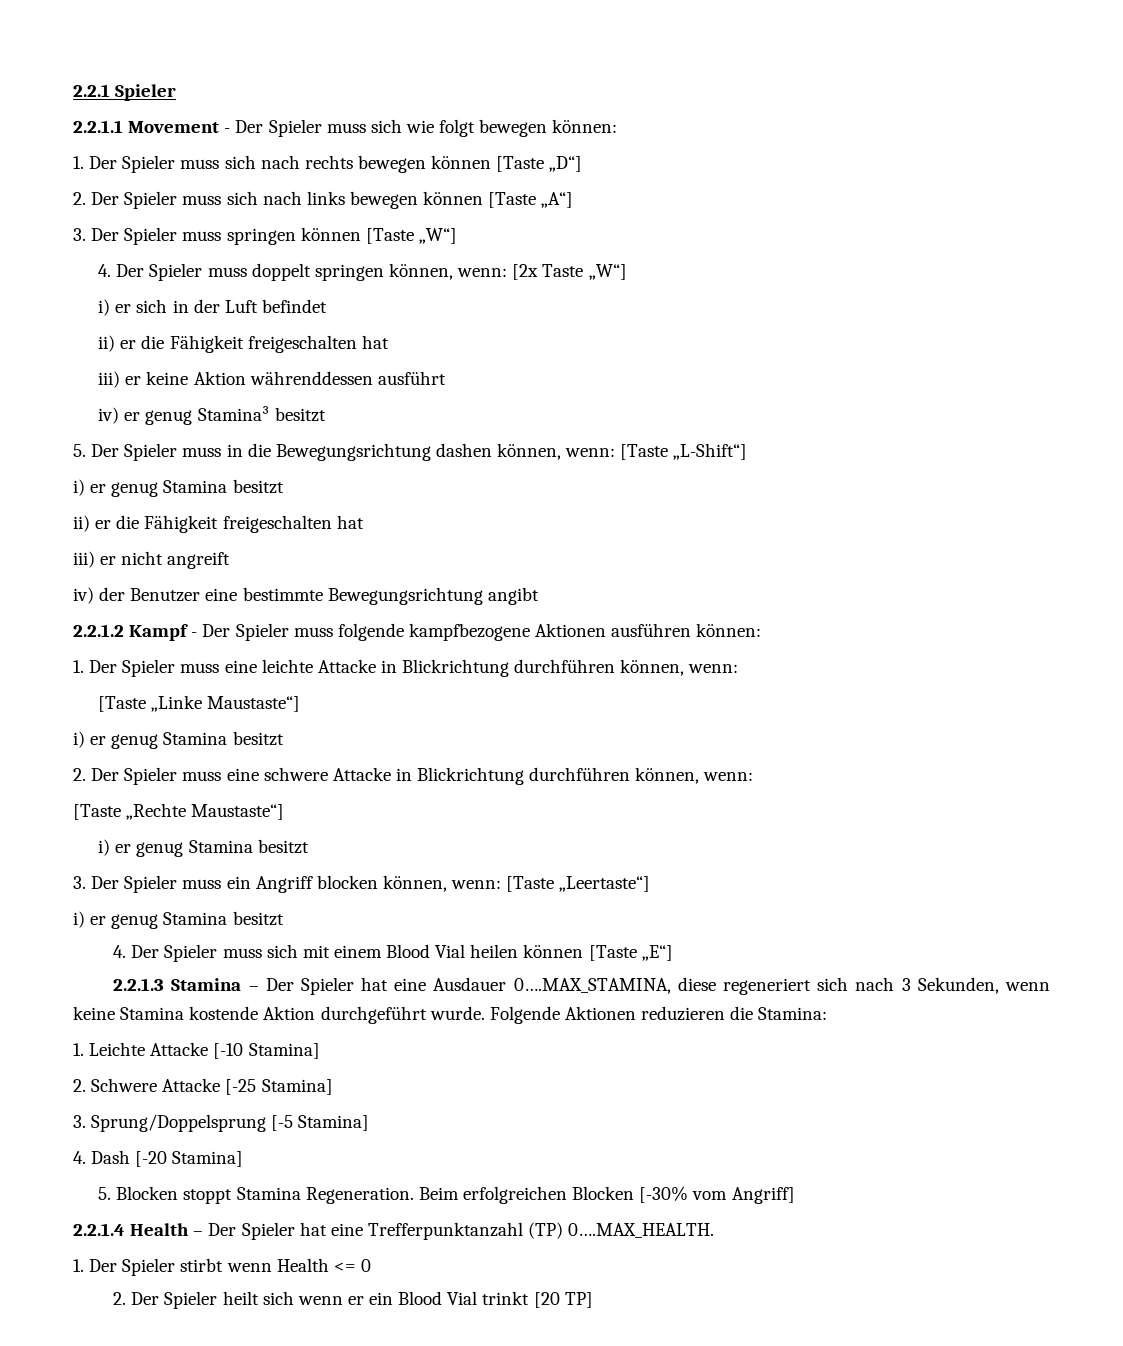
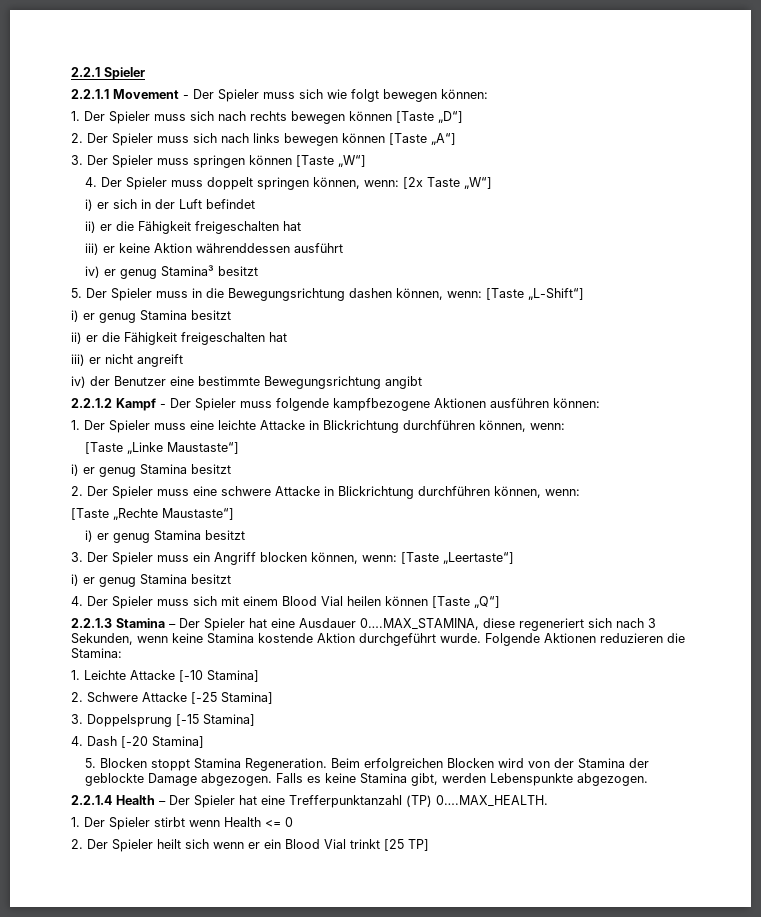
- 4. Der Spieler muss sich mit einem Blood Vial heilen können [Taste „E“]
+ 4. Der Spieler muss sich mit einem Blood Vial heilen können [Taste „Q“]
- 3. Sprung/Doppelsprung [-5 Stamina]
+ 3. Doppelsprung [-15 Stamina]
- Beim erfolgreichen Blocken [-30% vom Angriff]
+ Beim erfolgreichen Blocken wird von der Stamina der geblockte Damage abgezogen. Falls es keine Stamina gibt, werden Lebenspunkte abgezogen.
- 2. Der Spieler heilt sich wenn er ein Blood Vial trinkt [20 TP]
+ 2. Der Spieler heilt sich wenn er ein Blood Vial trinkt [25 TP]

